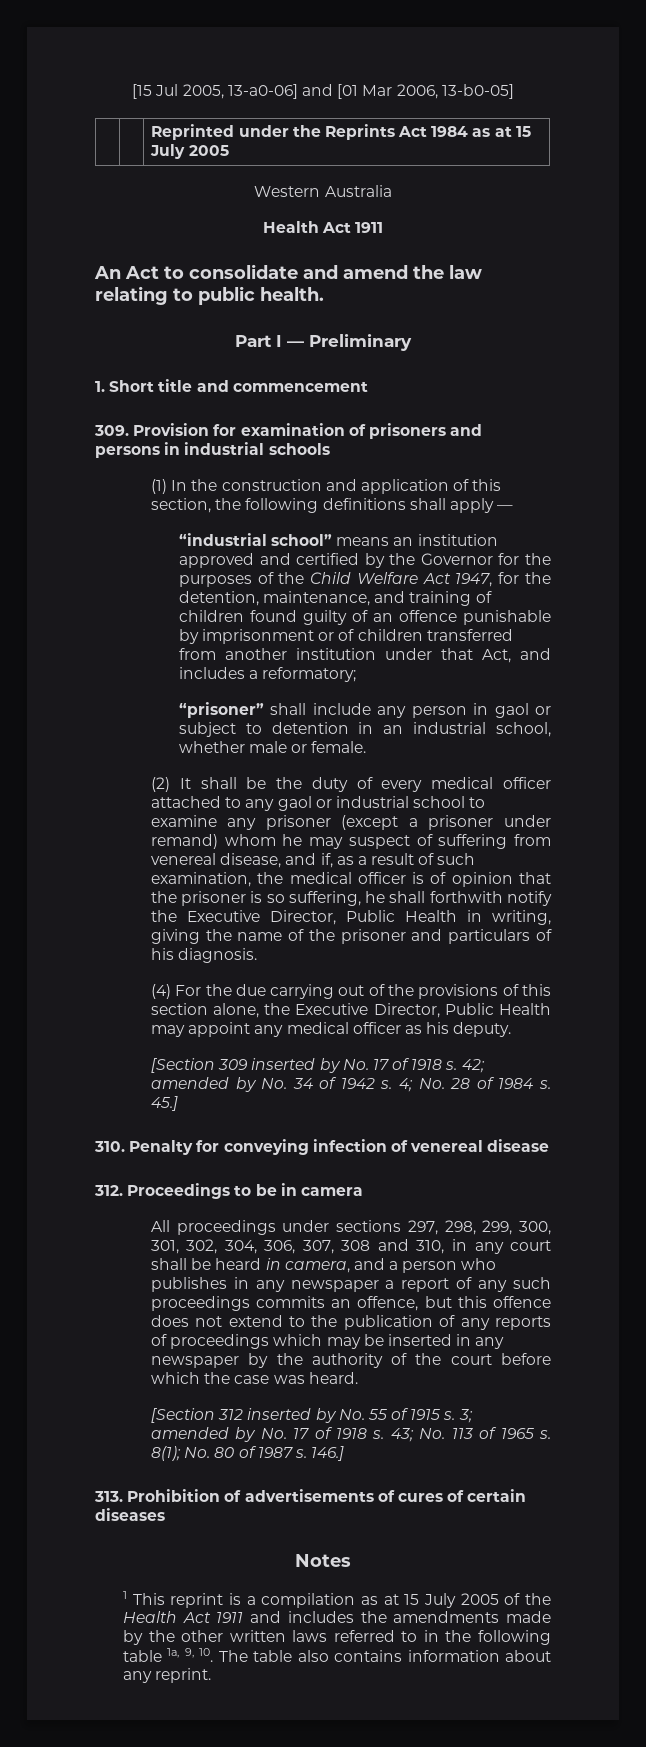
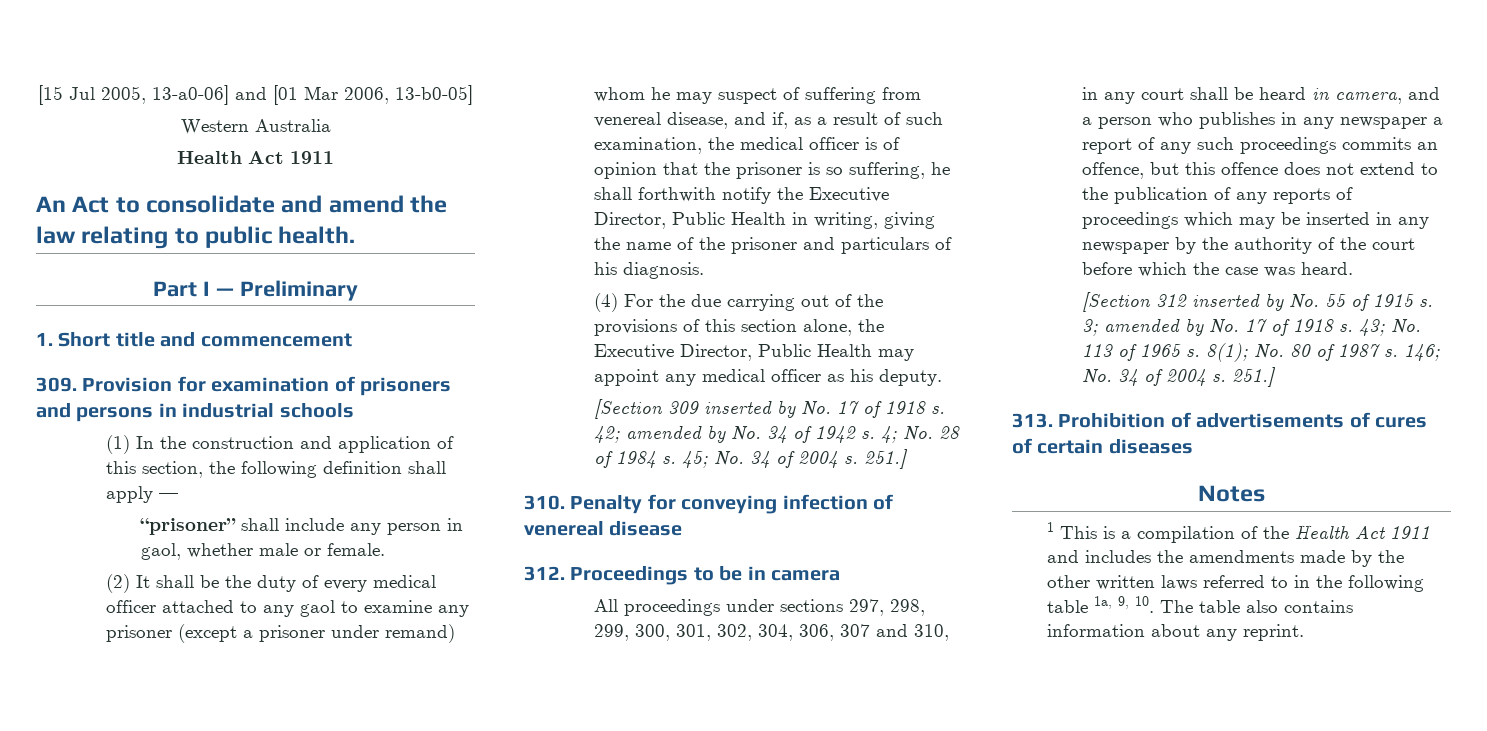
- | | Reprinted under the Reprints Act 1984 as at 15 July 2005
- (1) In the construction and application of this section, the following definitions shall apply —
+ (1) In the construction and application of this section, the following definition shall apply —
- “industrial school” means an institution approved and certified by the Governor for the purposes of the Child Welfare Act 1947, for the detention, maintenance, and training of children found guilty of an offence punishable by imprisonment or of children transferred from another institution under that Act, and includes a reformatory;
- “prisoner” shall include any person in gaol or subject to detention in an industrial school, whether male or female.
+ “prisoner” shall include any person in gaol, whether male or female.
- (2) It shall be the duty of every medical officer attached to any gaol or industrial school to examine any prisoner (except a prisoner under remand) whom he may suspect of suffering from venereal disease, and if, as a result of such examination, the medical officer is of opinion that the prisoner is so suffering, he shall forthwith notify the Executive Director, Public Health in writing, giving the name of the prisoner and particulars of his diagnosis.
+ (2) It shall be the duty of every medical officer attached to any gaol to examine any prisoner (except a prisoner under remand) whom he may suspect of suffering from venereal disease, and if, as a result of such examination, the medical officer is of opinion that the prisoner is so suffering, he shall forthwith notify the Executive Director, Public Health in writing, giving the name of the prisoner and particulars of his diagnosis.
- 45.]
+ 45; No. 34 of 2004 s. 251.]
- All proceedings under sections 297, 298, 299, 300, 301, 302, 304, 306, 307, 308 and 310, in any court shall be heard in camera, and a person who publishes in any newspaper a report of any such proceedings commits an offence, but this offence does not extend to the publication of any reports of proceedings which may be inserted in any newspaper by the authority of the court before which the case was heard.
+ All proceedings under sections 297, 298, 299, 300, 301, 302, 304, 306, 307 and 310, in any court shall be heard in camera, and a person who publishes in any newspaper a report of any such proceedings commits an offence, but this offence does not extend to the publication of any reports of proceedings which may be inserted in any newspaper by the authority of the court before which the case was heard.
- 146.]
+ 146; No. 34 of 2004 s. 251.]
- 1 This reprint is a compilation as at 15 July 2005 of the Health Act 1911 and includes the amendments made by the other written laws referred to in the following table 1a, 9, 10. The table also contains information about any reprint.
+ 1 This is a compilation of the Health Act 1911 and includes the amendments made by the other written laws referred to in the following table 1a, 9, 10. The table also contains information about any reprint.

